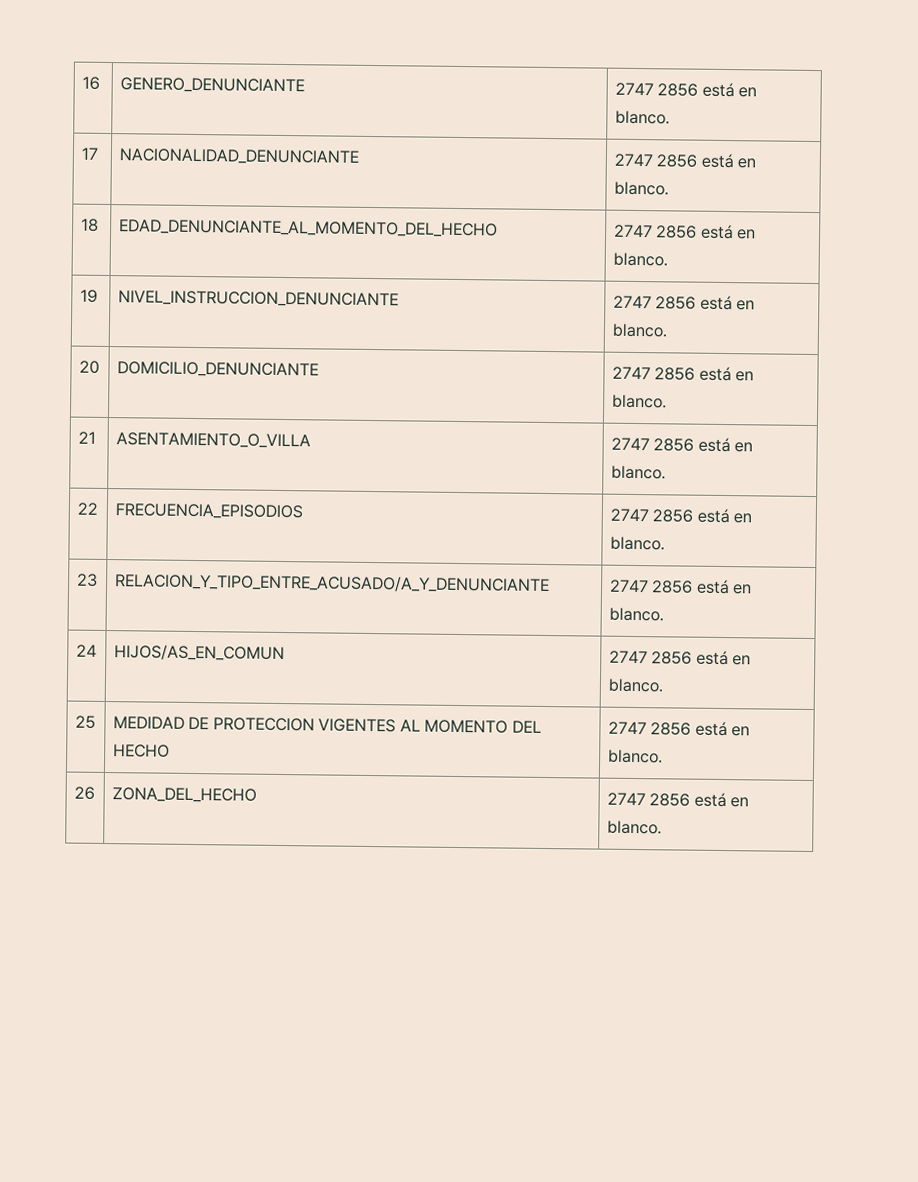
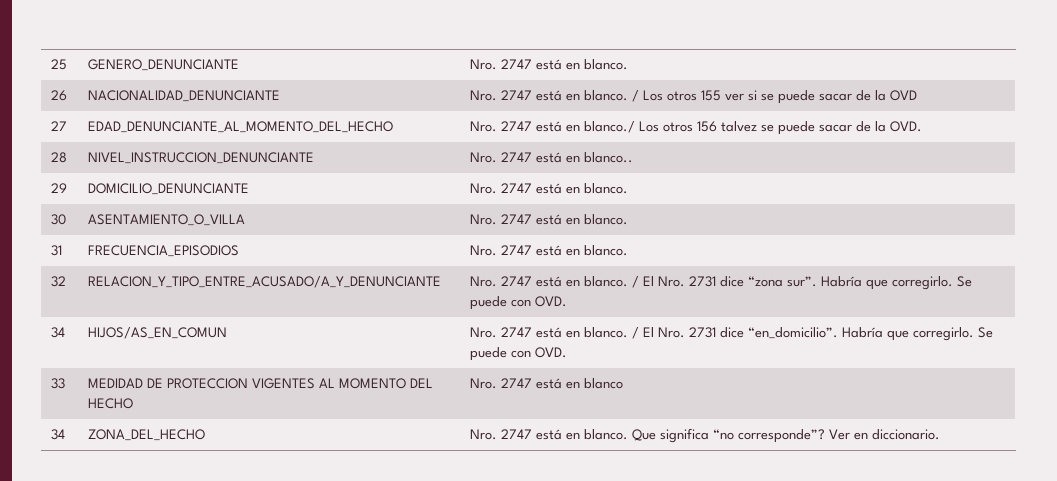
- 16 | GENERO_DENUNCIANTE | 2747 2856 está en blanco.
- 17 | NACIONALIDAD_DENUNCIANTE | 2747 2856 está en blanco.
- 18 | EDAD_DENUNCIANTE_AL_MOMENTO_DEL_HECHO | 2747 2856 está en blanco.
- 19 | NIVEL_INSTRUCCION_DENUNCIANTE | 2747 2856 está en blanco.
- 20 | DOMICILIO_DENUNCIANTE | 2747 2856 está en blanco.
- 21 | ASENTAMIENTO_O_VILLA | 2747 2856 está en blanco.
- 22 | FRECUENCIA_EPISODIOS | 2747 2856 está en blanco.
- 23 | RELACION_Y_TIPO_ENTRE_ACUSADO/A_Y_DENUNCIANTE | 2747 2856 está en blanco.
- 24 | HIJOS/AS_EN_COMUN | 2747 2856 está en blanco.
- 25 | MEDIDAD DE PROTECCION VIGENTES AL MOMENTO DEL HECHO | 2747 2856 está en blanco.
- 26 | ZONA_DEL_HECHO | 2747 2856 está en blanco.
+ 25 | GENERO_DENUNCIANTE | Nro. 2747 está en blanco.
+ 26 | NACIONALIDAD_DENUNCIANTE | Nro. 2747 está en blanco. / Los otros 155 ver si se puede sacar de la OVD
+ 27 | EDAD_DENUNCIANTE_AL_MOMENTO_DEL_HECHO | Nro. 2747 está en blanco./ Los otros 156 talvez se puede sacar de la OVD.
+ 28 | NIVEL_INSTRUCCION_DENUNCIANTE | Nro. 2747 está en blanco..
+ 29 | DOMICILIO_DENUNCIANTE | Nro. 2747 está en blanco.
+ 30 | ASENTAMIENTO_O_VILLA | Nro. 2747 está en blanco.
+ 31 | FRECUENCIA_EPISODIOS | Nro. 2747 está en blanco.
+ 32 | RELACION_Y_TIPO_ENTRE_ACUSADO/A_Y_DENUNCIANTE | Nro. 2747 está en blanco. / El Nro. 2731 dice “zona sur”. Habría que corregirlo. Se puede con OVD.
+ 34 | HIJOS/AS_EN_COMUN | Nro. 2747 está en blanco. / El Nro. 2731 dice “en_domicilio”. Habría que corregirlo. Se puede con OVD.
+ 33 | MEDIDAD DE PROTECCION VIGENTES AL MOMENTO DEL HECHO | Nro. 2747 está en blanco
+ 34 | ZONA_DEL_HECHO | Nro. 2747 está en blanco. Que significa “no corresponde”? Ver en diccionario.

